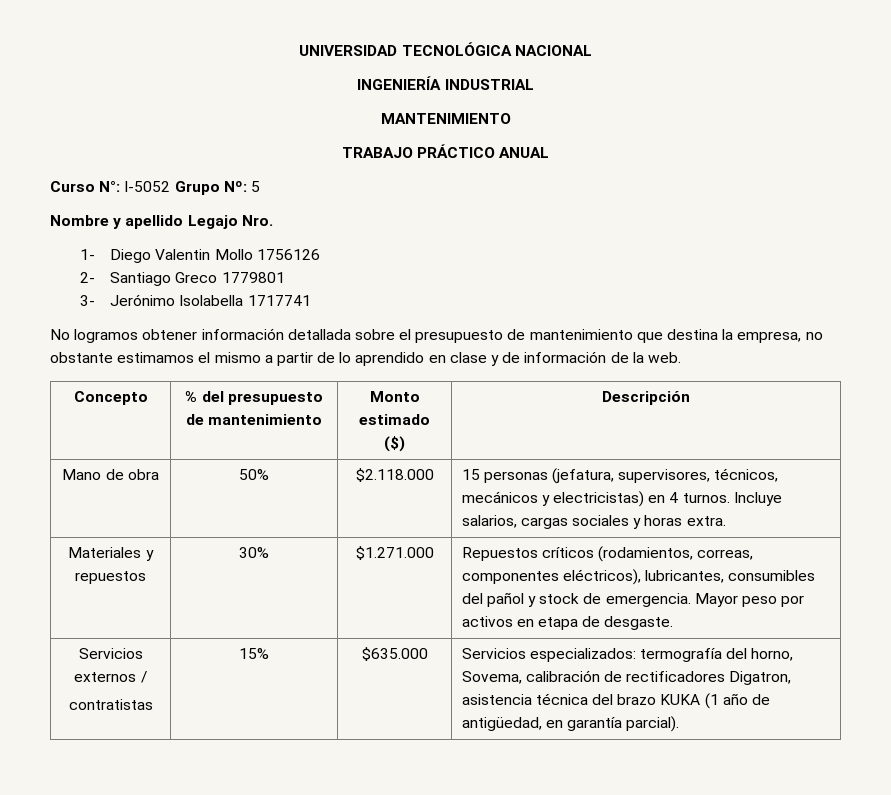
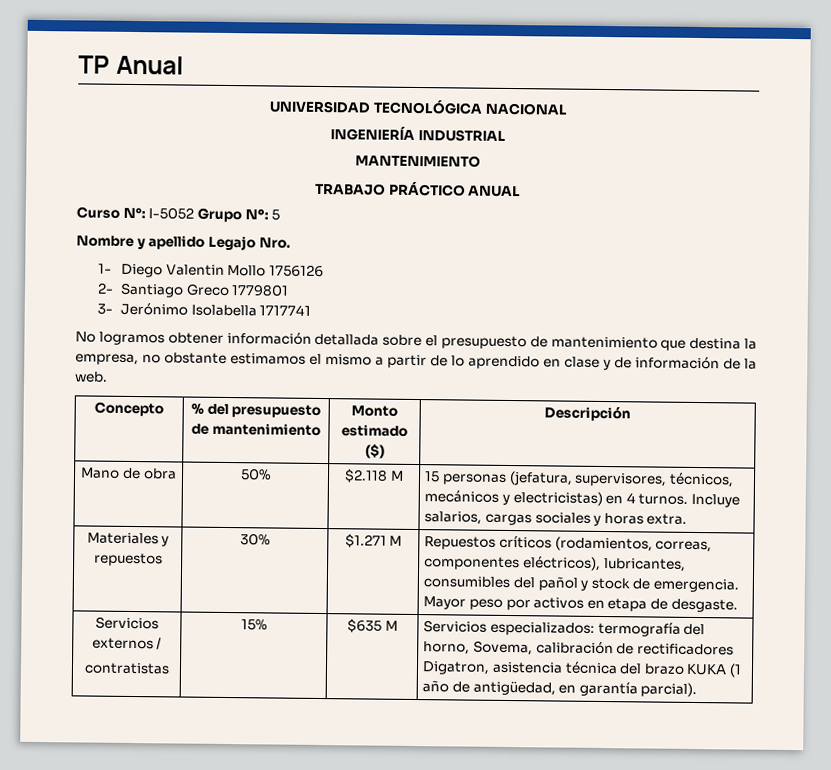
+ TP Anual
- Mano de obra | 50% | $2.118.000 | 15 personas (jefatura, supervisores, técnicos, mecánicos y electricistas) en 4 turnos. Incluye salarios, cargas sociales y horas extra.
+ Mano de obra | 50% | $2.118 M | 15 personas (jefatura, supervisores, técnicos, mecánicos y electricistas) en 4 turnos. Incluye salarios, cargas sociales y horas extra.
- Materiales y repuestos | 30% | $1.271.000 | Repuestos críticos (rodamientos, correas, componentes eléctricos), lubricantes, consumibles del pañol y stock de emergencia. Mayor peso por activos en etapa de desgaste.
+ Materiales y repuestos | 30% | $1.271 M | Repuestos críticos (rodamientos, correas, componentes eléctricos), lubricantes, consumibles del pañol y stock de emergencia. Mayor peso por activos en etapa de desgaste.
  Servicios externos /
- contratistas | 15% | $635.000 | Servicios especializados: termografía del horno, Sovema, calibración de rectificadores Digatron, asistencia técnica del brazo KUKA (1 año de antigüedad, en garantía parcial).
+ contratistas | 15% | $635 M | Servicios especializados: termografía del horno, Sovema, calibración de rectificadores Digatron, asistencia técnica del brazo KUKA (1 año de antigüedad, en garantía parcial).

